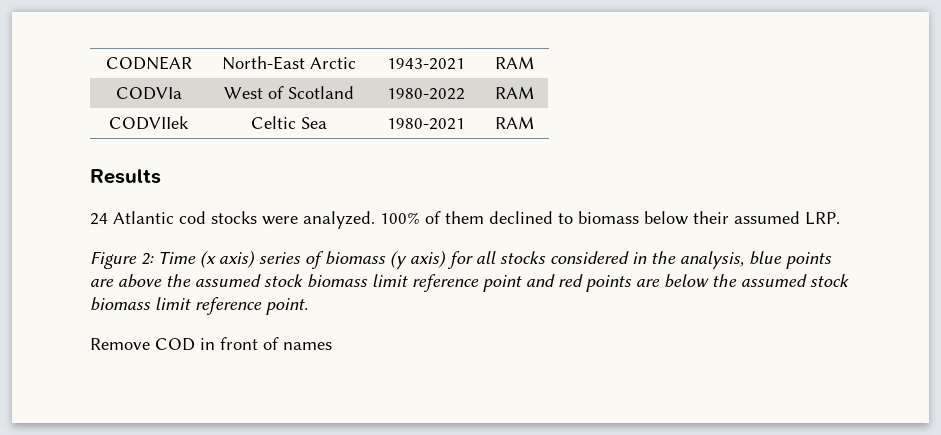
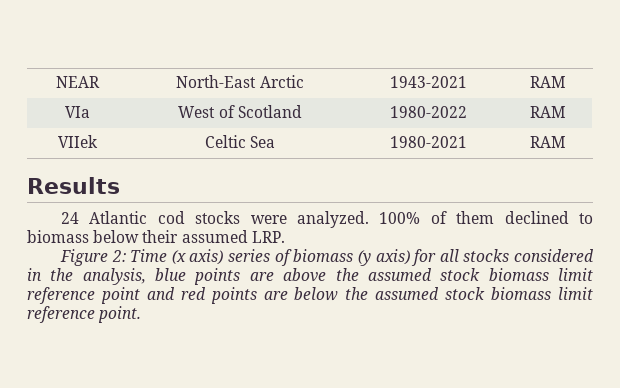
- CODNEAR | North-East Arctic | 1943-2021 | RAM
+ NEAR | North-East Arctic | 1943-2021 | RAM
- CODVIa | West of Scotland | 1980-2022 | RAM
+ VIa | West of Scotland | 1980-2022 | RAM
- CODVIIek | Celtic Sea | 1980-2021 | RAM
+ VIIek | Celtic Sea | 1980-2021 | RAM
- Remove COD in front of names

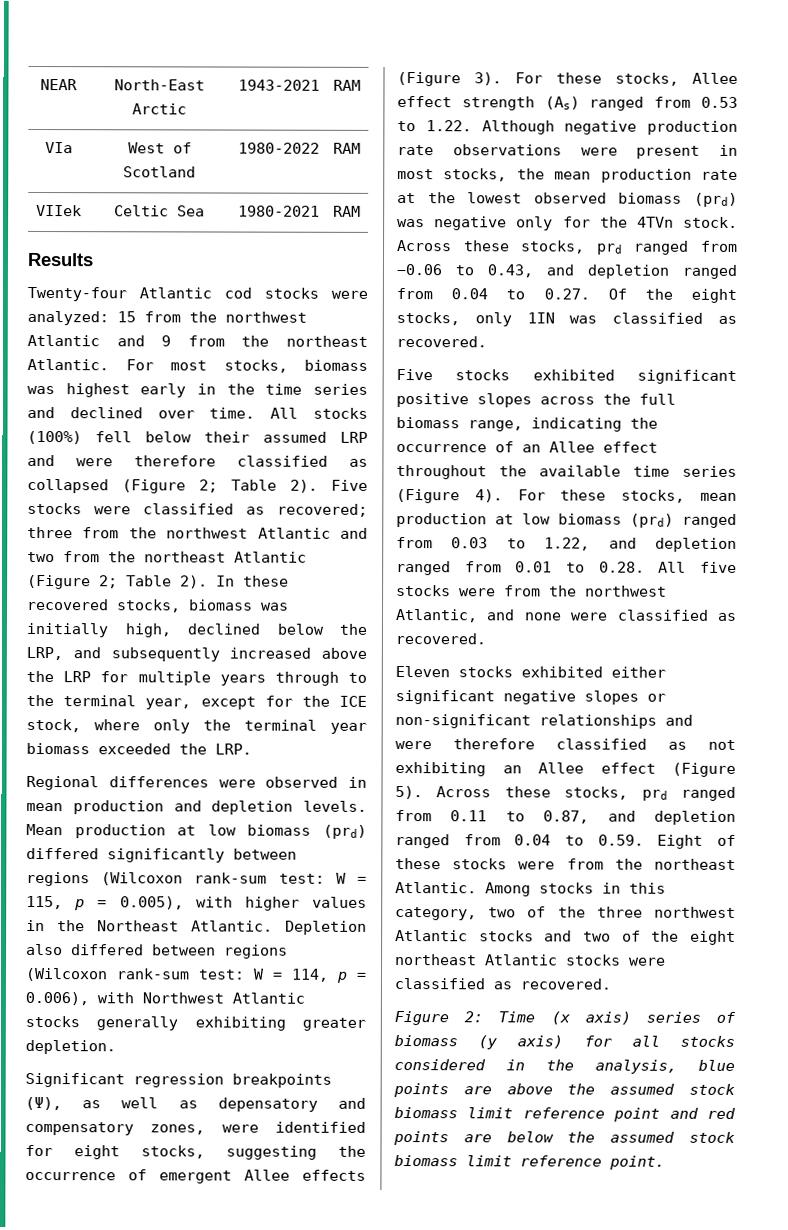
- 24 Atlantic cod stocks were analyzed. 100% of them declined to biomass below their assumed LRP.
+ Twenty-four Atlantic cod stocks were analyzed: 15 from the northwest Atlantic and 9 from the northeast Atlantic. For most stocks, biomass was highest early in the time series and declined over time. All stocks (100%) fell below their assumed LRP and were therefore classified as collapsed (Figure 2; Table 2). Five stocks were classified as recovered; three from the northwest Atlantic and two from the northeast Atlantic (Figure 2; Table 2). In these recovered stocks, biomass was initially high, declined below the LRP, and subsequently increased above the LRP for multiple years through to the terminal year, except for the ICE stock, where only the terminal year biomass exceeded the LRP.
+ Regional differences were observed in mean production and depletion levels. Mean production at low biomass (prd) differed significantly between regions (Wilcoxon rank-sum test: W = 115, p = 0.005), with higher values in the Northeast Atlantic. Depletion also differed between regions (Wilcoxon rank-sum test: W = 114, p = 0.006), with Northwest Atlantic stocks generally exhibiting greater depletion.
+ Significant regression breakpoints (Ψ), as well as depensatory and compensatory zones, were identified for eight stocks, suggesting the occurrence of emergent Allee effects (Figure 3). For these stocks, Allee effect strength (As) ranged from 0.53 to 1.22. Although negative production rate observations were present in most stocks, the mean production rate at the lowest observed biomass (prd) was negative only for the 4TVn stock. Across these stocks, prd ranged from −0.06 to 0.43, and depletion ranged from 0.04 to 0.27. Of the eight stocks, only 1IN was classified as recovered.
+ Five stocks exhibited significant positive slopes across the full biomass range, indicating the occurrence of an Allee effect throughout the available time series (Figure 4). For these stocks, mean production at low biomass (prd) ranged from 0.03 to 1.22, and depletion ranged from 0.01 to 0.28. All five stocks were from the northwest Atlantic, and none were classified as recovered.
+ Eleven stocks exhibited either significant negative slopes or non-significant relationships and were therefore classified as not exhibiting an Allee effect (Figure 5). Across these stocks, prd ranged from 0.11 to 0.87, and depletion ranged from 0.04 to 0.59. Eight of these stocks were from the northeast Atlantic. Among stocks in this category, two of the three northwest Atlantic stocks and two of the eight northeast Atlantic stocks were classified as recovered.

